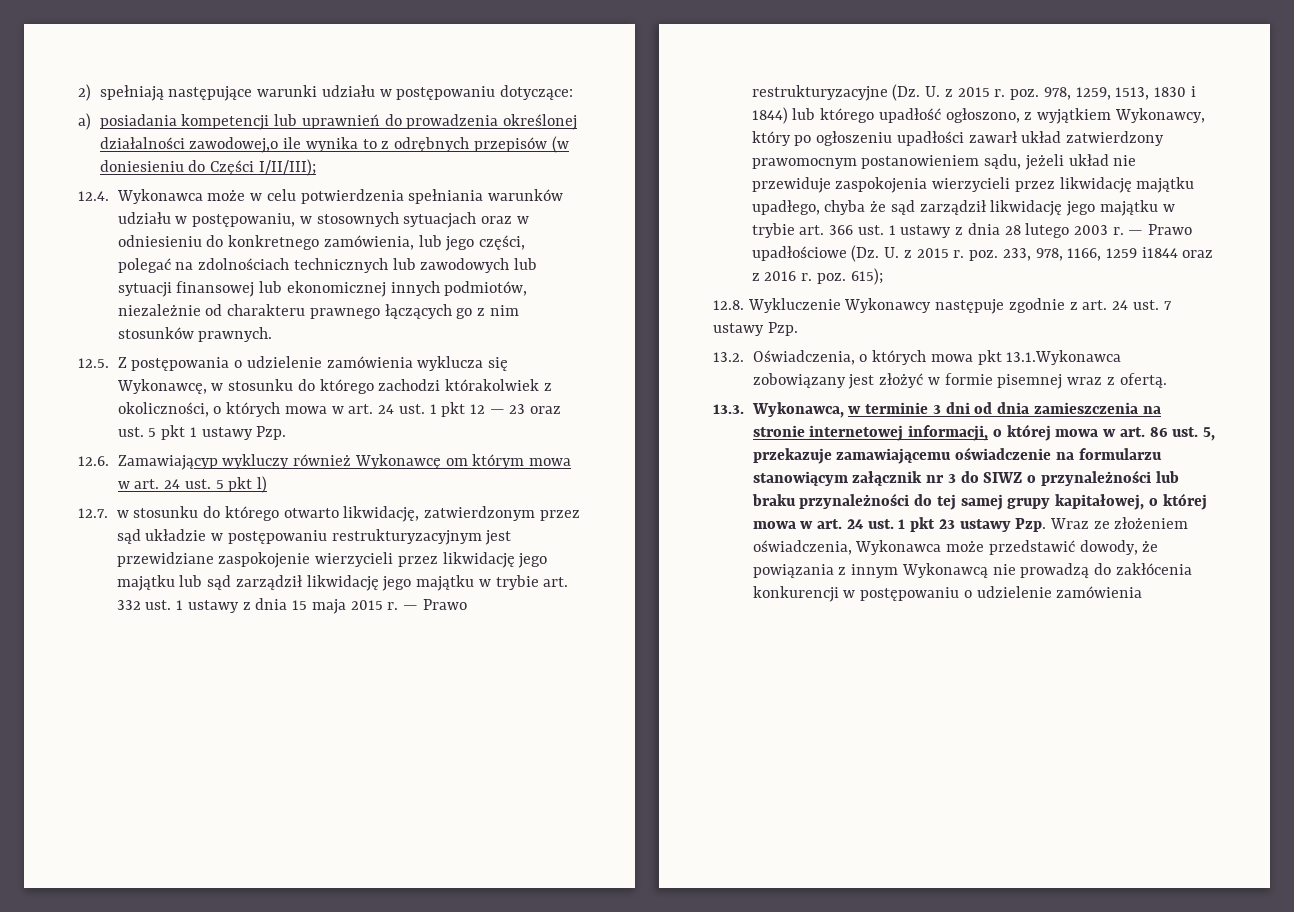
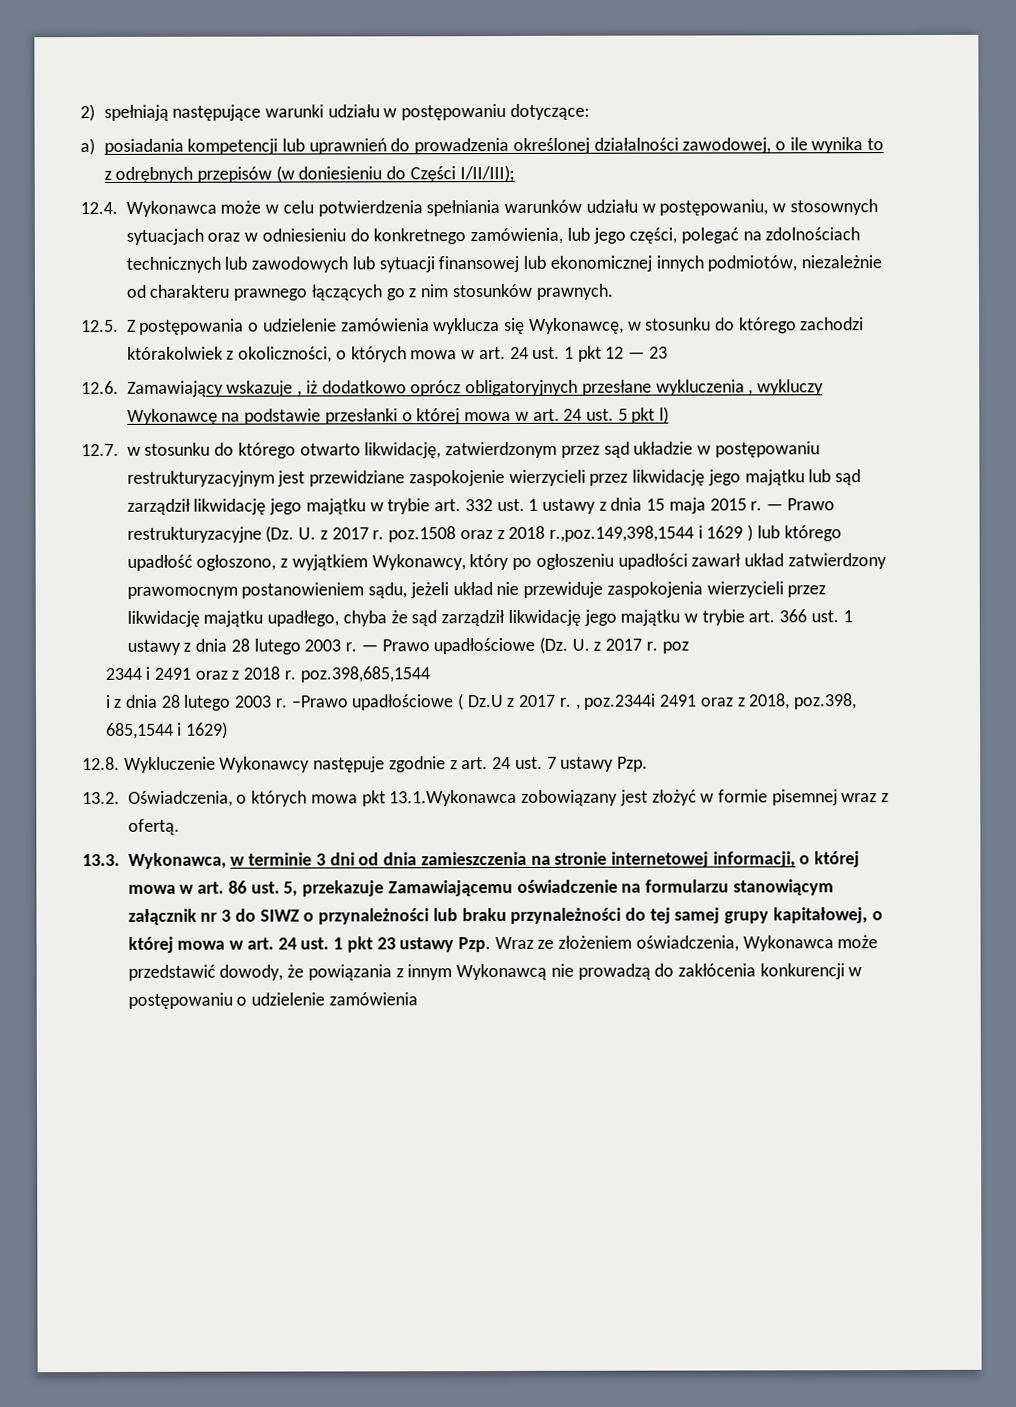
- a) posiadania kompetencji lub uprawnień do prowadzenia określonej działalności zawodowej,o ile wynika to z odrębnych przepisów (w doniesieniu do Części I/II/III);
+ a) posiadania kompetencji lub uprawnień do prowadzenia określonej działalności zawodowej, o ile wynika to z odrębnych przepisów (w doniesieniu do Części I/II/III);
- 12.5. Z postępowania o udzielenie zamówienia wyklucza się Wykonawcę, w stosunku do którego zachodzi którakolwiek z okoliczności, o których mowa w art. 24 ust. 1 pkt 12 — 23 oraz ust. 5 pkt 1 ustawy Pzp.
- 12.6. Zamawiającyp wykluczy również Wykonawcę om którym mowa w art. 24 ust. 5 pkt l)
+ 12.5. Z postępowania o udzielenie zamówienia wyklucza się Wykonawcę, w stosunku do którego zachodzi którakolwiek z okoliczności, o których mowa w art. 24 ust. 1 pkt 12 — 23
+ 12.6. Zamawiający wskazuje , iż dodatkowo oprócz obligatoryjnych przesłane wykluczenia , wykluczy Wykonawcę na podstawie przesłanki o której mowa w art. 24 ust. 5 pkt l)
- — Prawo restrukturyzacyjne (Dz. U. z 2015 r. poz. 978, 1259, 1513, 1830 i 1844) lub którego upadłość ogłoszono, z wyjątkiem Wykonawcy, który po ogłoszeniu upadłości zawarł układ zatwierdzony prawomocnym postanowieniem sądu, jeżeli układ nie przewiduje zaspokojenia wierzycieli przez likwidację majątku upadłego, chyba że sąd zarządził likwidację jego majątku w trybie art. 366 ust. 1 ustawy z dnia 28 lutego 2003 r.
+ — Prawo restrukturyzacyjne (Dz. U. z 2017 r. poz.1508 oraz z 2018 r.,poz.149,398,1544 i 1629 ) lub którego upadłość ogłoszono, z wyjątkiem Wykonawcy, który po ogłoszeniu upadłości zawarł układ zatwierdzony prawomocnym postanowieniem sądu, jeżeli układ nie przewiduje zaspokojenia wierzycieli przez likwidację majątku upadłego, chyba że sąd zarządził likwidację jego majątku w trybie art. 366 ust. 1 ustawy z dnia 28 lutego 2003 r.
- — Prawo upadłościowe (Dz. U. z 2015 r. poz. 233, 978, 1166, 1259 i1844 oraz z 2016 r. poz. 615);
+ — Prawo upadłościowe (Dz. U. z 2017 r. poz
+ 2344 i 2491 oraz z 2018 r. poz.398,685,1544
+ i z dnia 28 lutego 2003 r. –Prawo upadłościowe ( Dz.U z 2017 r. , poz.2344i 2491 oraz z 2018, poz.398, 685,1544 i 1629)
- 13.3. Wykonawca, w terminie 3 dni od dnia zamieszczenia na stronie internetowej informacji, o której mowa w art. 86 ust. 5, przekazuje zamawiającemu oświadczenie na formularzu stanowiącym załącznik nr 3 do SIWZ o przynależności lub braku przynależności do tej samej grupy kapitałowej, o której mowa w art. 24 ust. 1 pkt 23 ustawy Pzp. Wraz ze złożeniem oświadczenia, Wykonawca może przedstawić dowody, że powiązania z innym Wykonawcą nie prowadzą do zakłócenia konkurencji w postępowaniu o udzielenie zamówienia
+ 13.3. Wykonawca, w terminie 3 dni od dnia zamieszczenia na stronie internetowej informacji, o której mowa w art. 86 ust. 5, przekazuje Zamawiającemu oświadczenie na formularzu stanowiącym załącznik nr 3 do SIWZ o przynależności lub braku przynależności do tej samej grupy kapitałowej, o której mowa w art. 24 ust. 1 pkt 23 ustawy Pzp. Wraz ze złożeniem oświadczenia, Wykonawca może przedstawić dowody, że powiązania z innym Wykonawcą nie prowadzą do zakłócenia konkurencji w postępowaniu o udzielenie zamówienia

